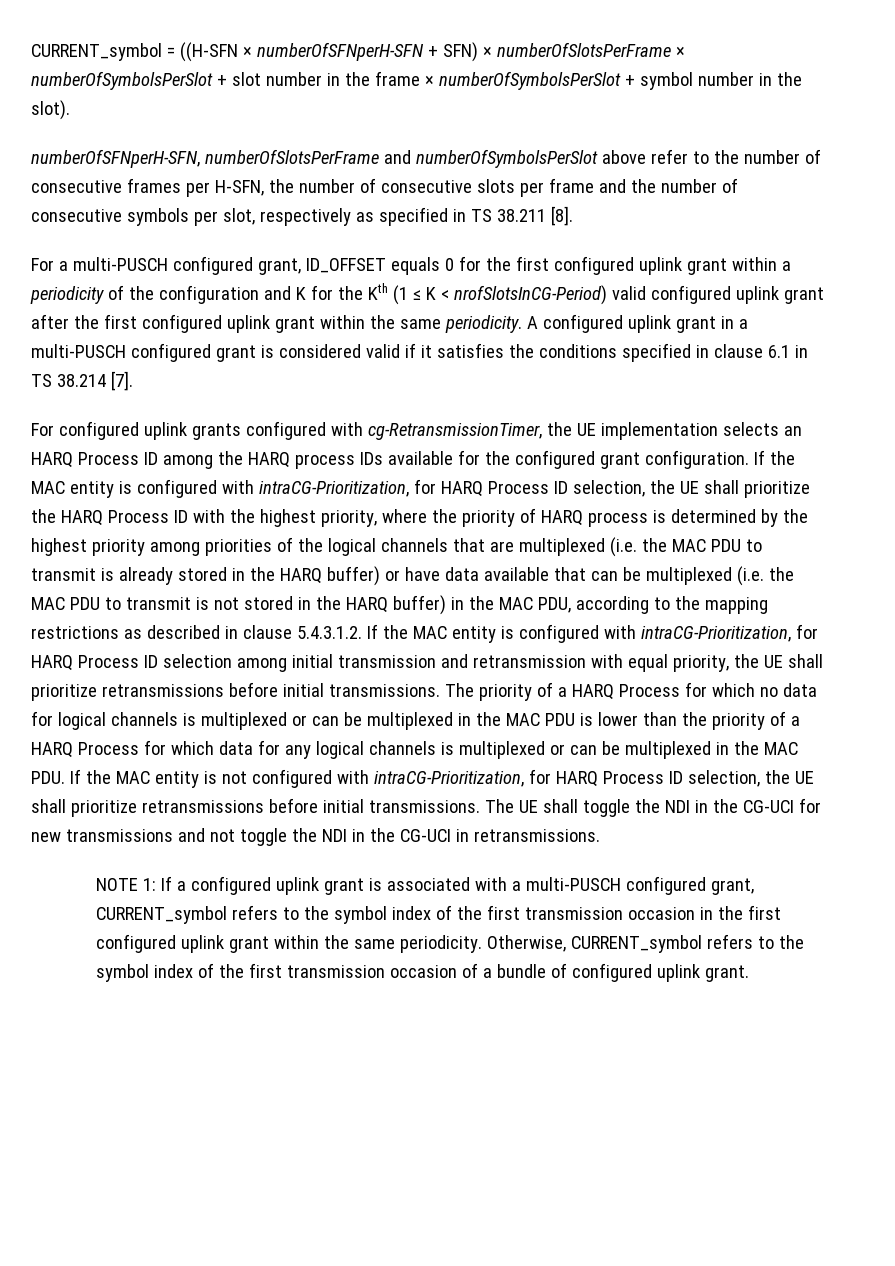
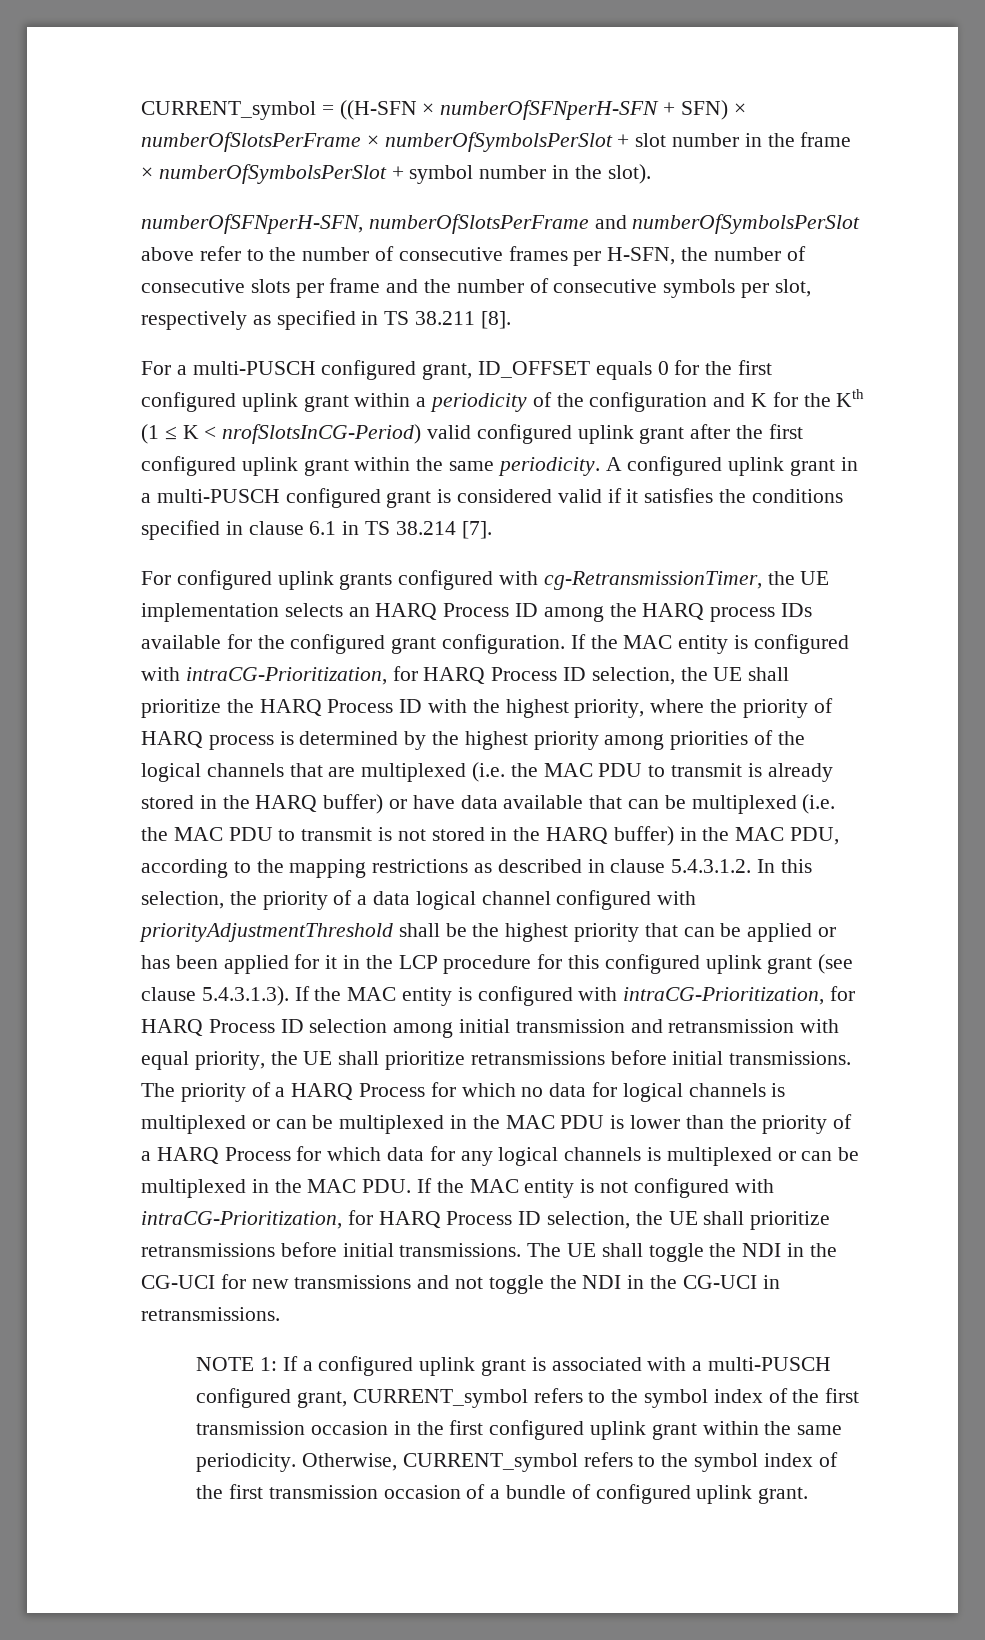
- If the MAC entity is configured with intraCG-Prioritization, for HARQ Process ID selection, the UE shall prioritize the HARQ Process ID with the highest priority, where the priority of HARQ process is determined by the highest priority among priorities of the logical channels that are multiplexed (i.e. the MAC PDU to transmit is already stored in the HARQ buffer) or have data available that can be multiplexed (i.e. the MAC PDU to transmit is not stored in the HARQ buffer) in the MAC PDU, according to the mapping restrictions as described in clause 5.4.3.1.2. If the MAC entity is configured with intraCG-Prioritization, for HARQ Process ID selection among initial transmission and retransmission with equal priority, the UE shall prioritize retransmissions before initial transmissions.
+ If the MAC entity is configured with intraCG-Prioritization, for HARQ Process ID selection, the UE shall prioritize the HARQ Process ID with the highest priority, where the priority of HARQ process is determined by the highest priority among priorities of the logical channels that are multiplexed (i.e. the MAC PDU to transmit is already stored in the HARQ buffer) or have data available that can be multiplexed (i.e. the MAC PDU to transmit is not stored in the HARQ buffer) in the MAC PDU, according to the mapping restrictions as described in clause 5.4.3.1.2. In this selection, the priority of a data logical channel configured with priorityAdjustmentThreshold shall be the highest priority that can be applied or has been applied for it in the LCP procedure for this configured uplink grant (see clause 5.4.3.1.3). If the MAC entity is configured with intraCG-Prioritization, for HARQ Process ID selection among initial transmission and retransmission with equal priority, the UE shall prioritize retransmissions before initial transmissions.

